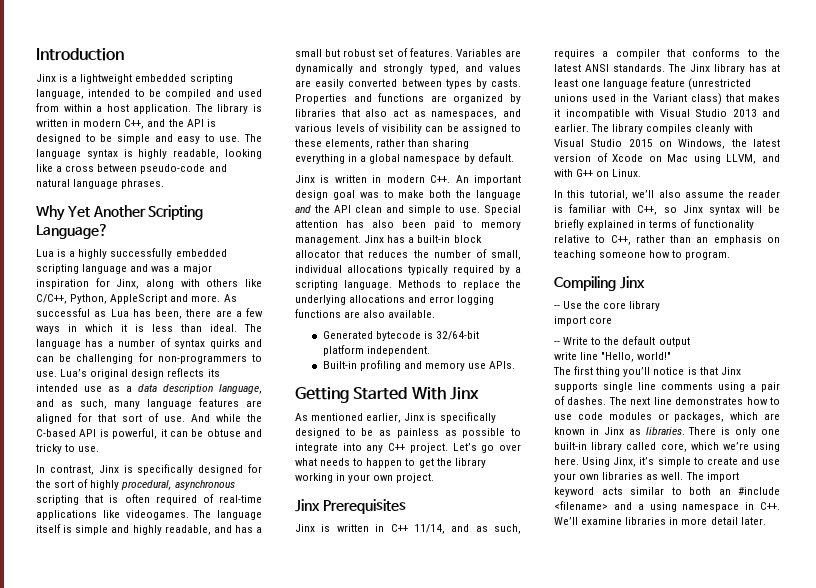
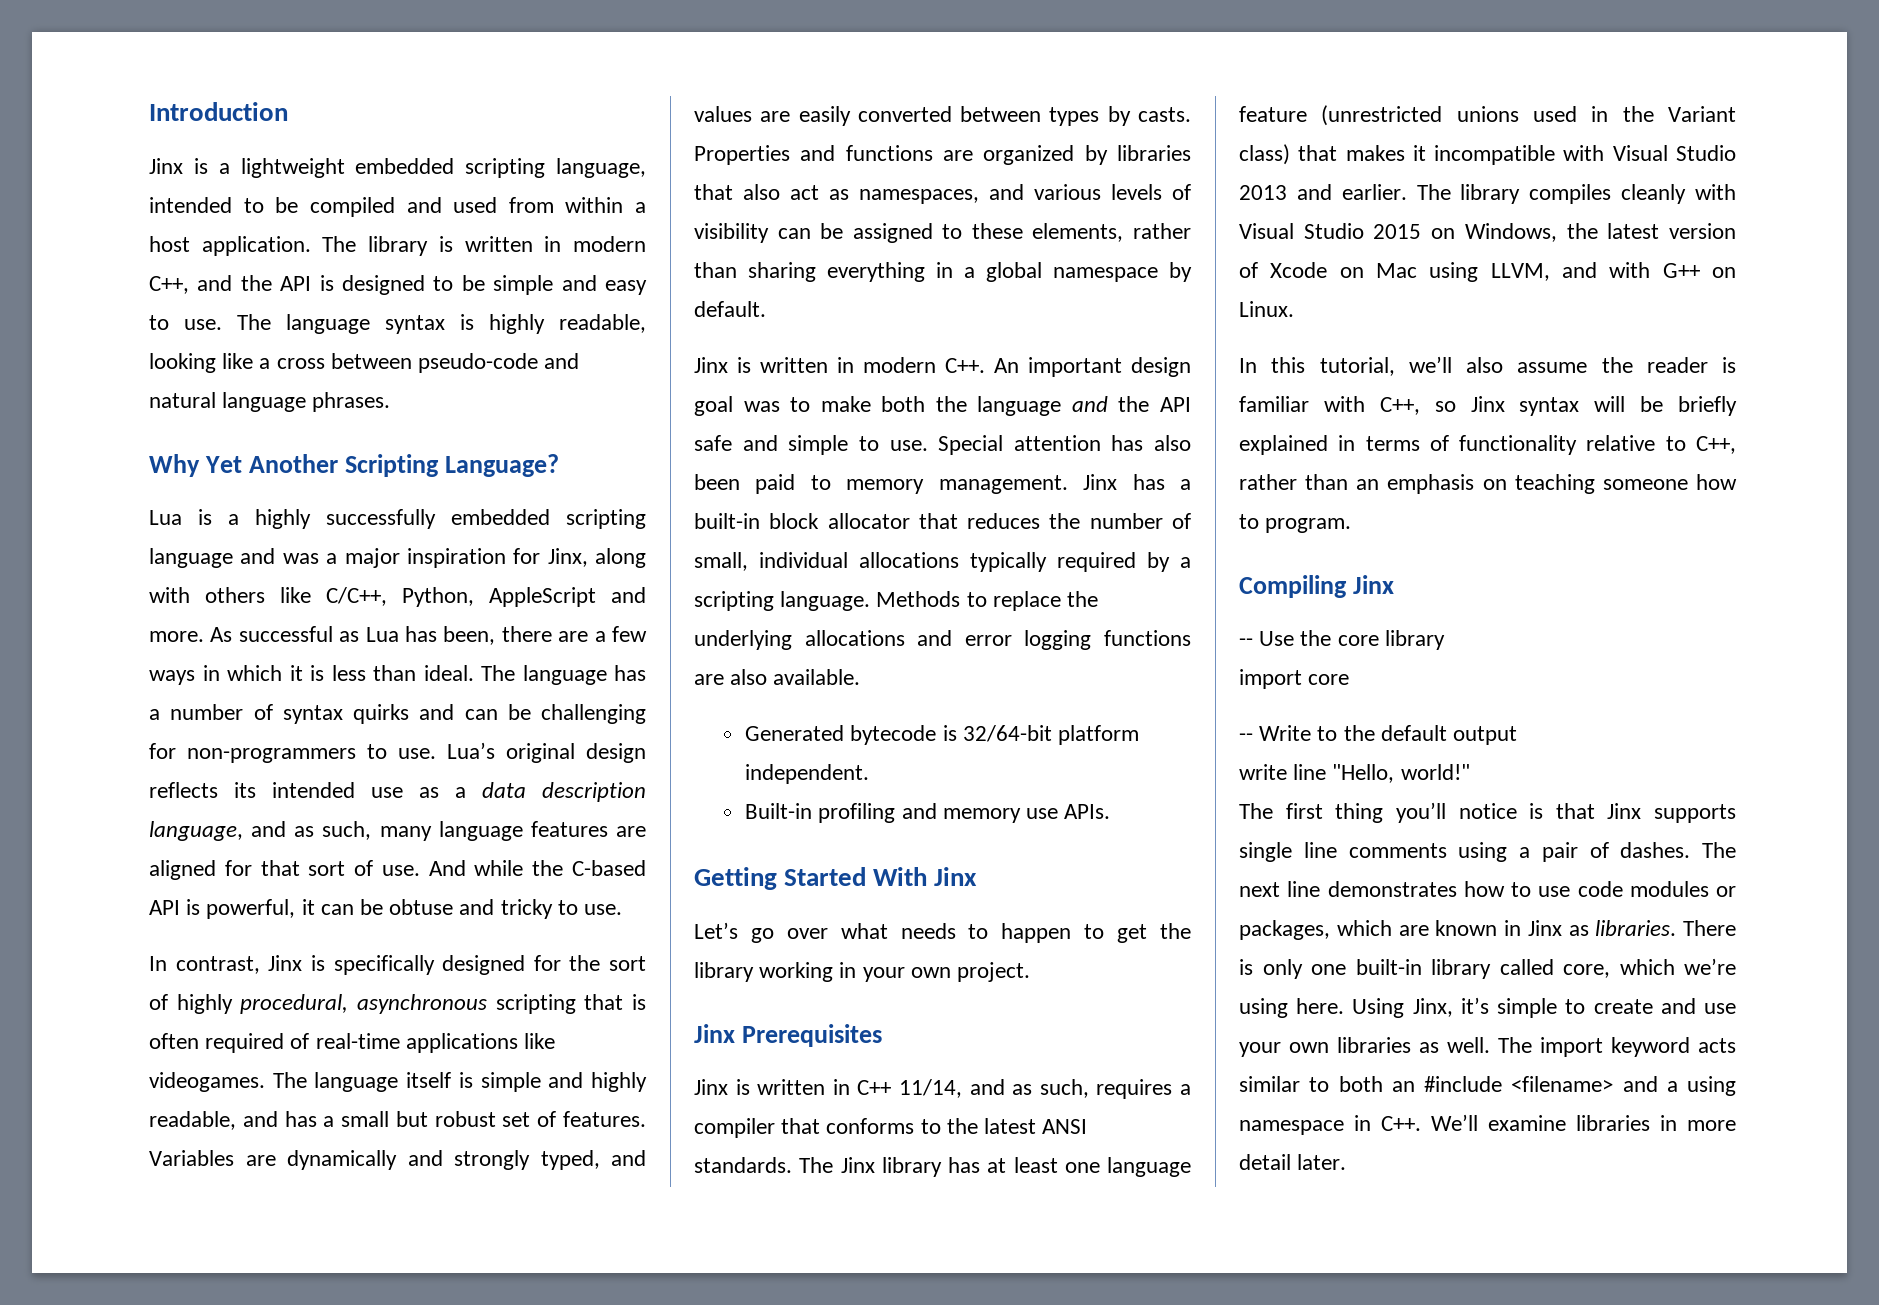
- Jinx is written in modern C++. An important design goal was to make both the language and the API clean and simple to use.
+ Jinx is written in modern C++. An important design goal was to make both the language and the API safe and simple to use.
- As mentioned earlier, Jinx is specifically designed to be as painless as possible to integrate into any C++ project.

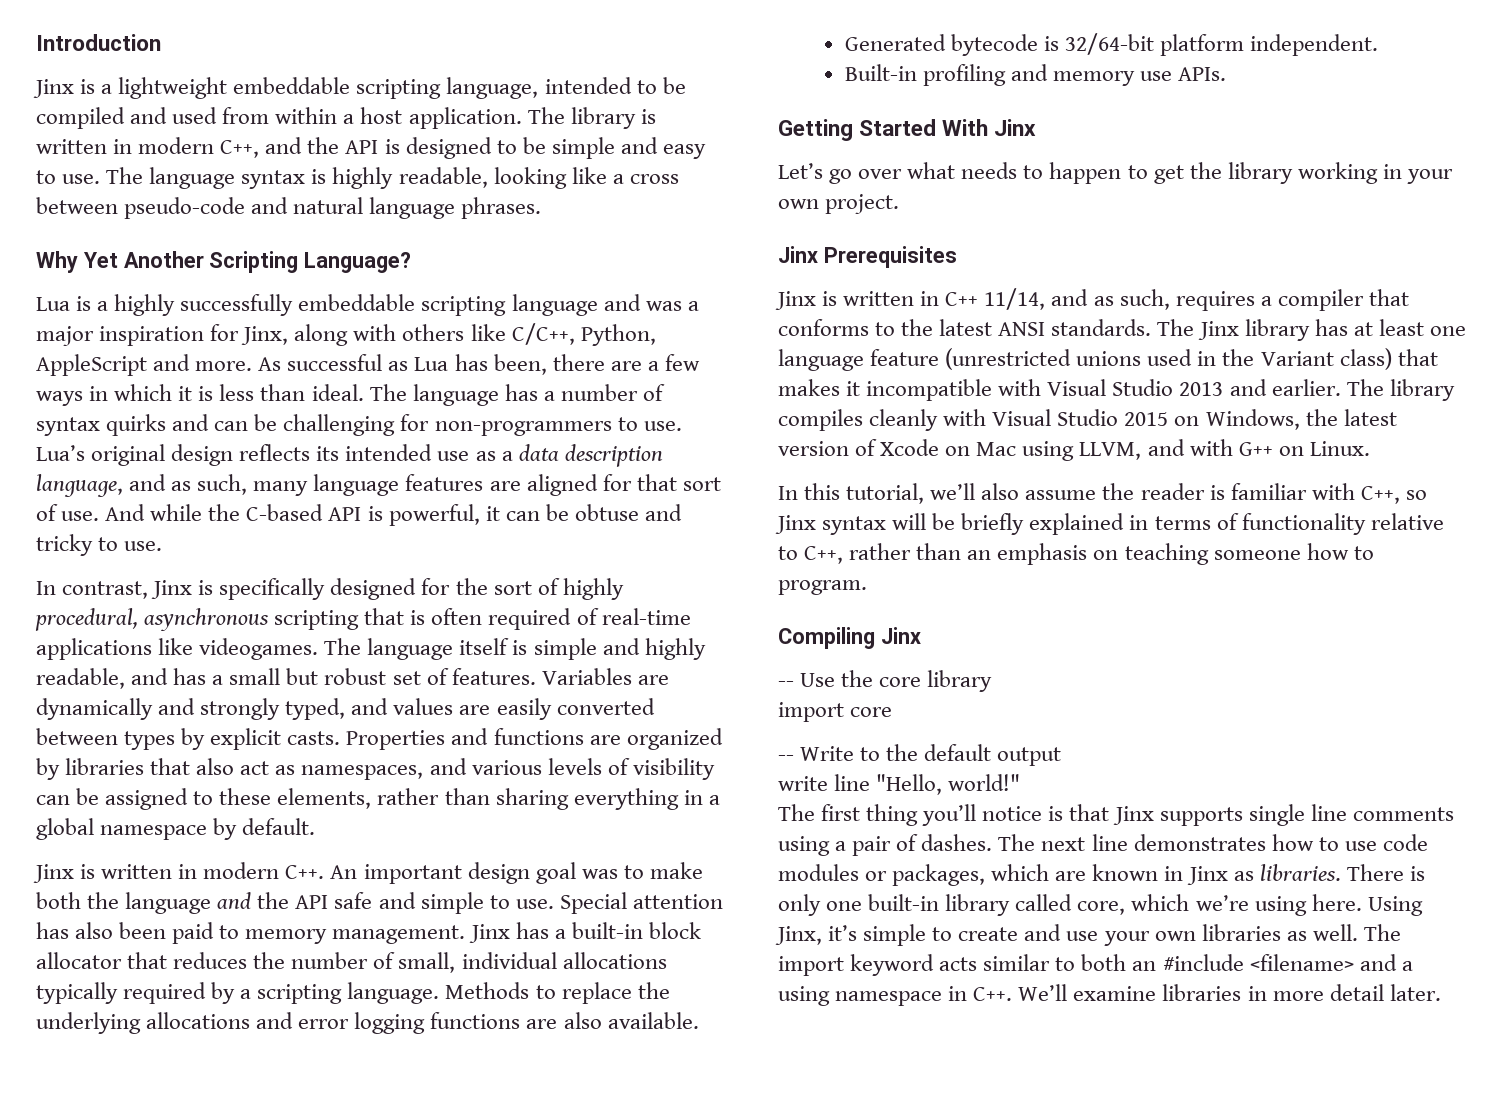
- Jinx is a lightweight embedded scripting language, intended to be compiled and used from within a host application.
+ Jinx is a lightweight embeddable scripting language, intended to be compiled and used from within a host application.
- Lua is a highly successfully embedded scripting language and was a major inspiration for Jinx, along with others like C/C++, Python, AppleScript and more.
+ Lua is a highly successfully embeddable scripting language and was a major inspiration for Jinx, along with others like C/C++, Python, AppleScript and more.
- Variables are dynamically and strongly typed, and values are easily converted between types by casts.
+ Variables are dynamically and strongly typed, and values are easily converted between types by explicit casts.

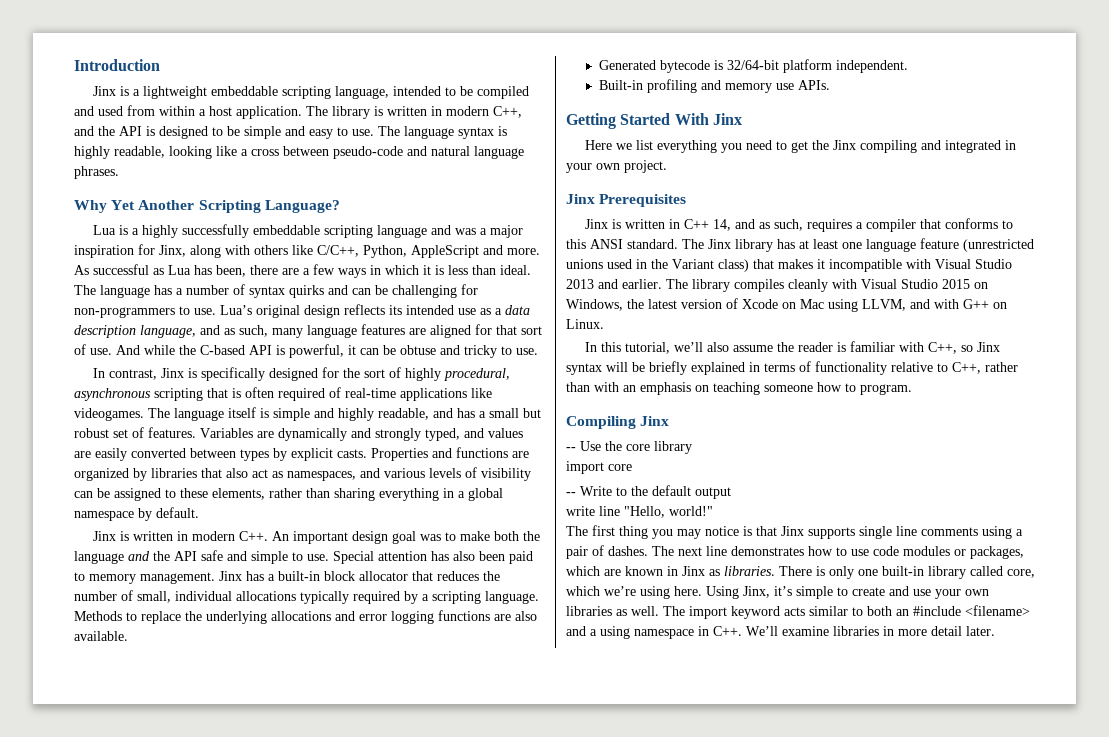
- Let’s go over what needs to happen to get the library working in your own project.
+ Here we list everything you need to get the Jinx compiling and integrated in your own project.
- Jinx is written in C++ 11/14, and as such, requires a compiler that conforms to the latest ANSI standards.
+ Jinx is written in C++ 14, and as such, requires a compiler that conforms to this ANSI standard.
- In this tutorial, we’ll also assume the reader is familiar with C++, so Jinx syntax will be briefly explained in terms of functionality relative to C++, rather than an emphasis on teaching someone how to program.
+ In this tutorial, we’ll also assume the reader is familiar with C++, so Jinx syntax will be briefly explained in terms of functionality relative to C++, rather than with an emphasis on teaching someone how to program.
- The first thing you’ll notice is that Jinx supports single line comments using a pair of dashes.
+ The first thing you may notice is that Jinx supports single line comments using a pair of dashes.

